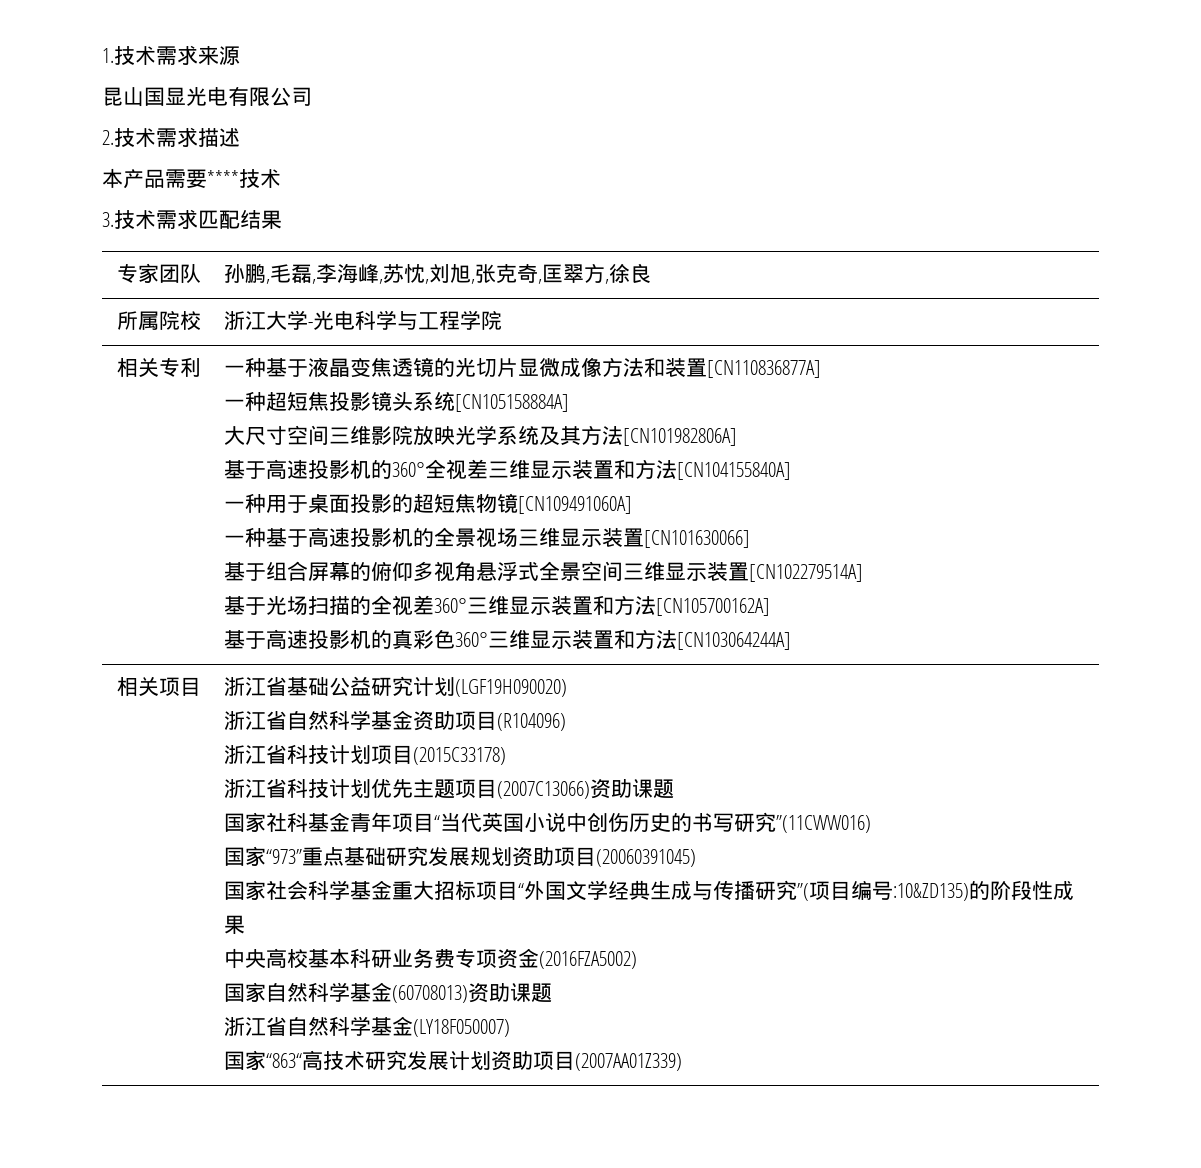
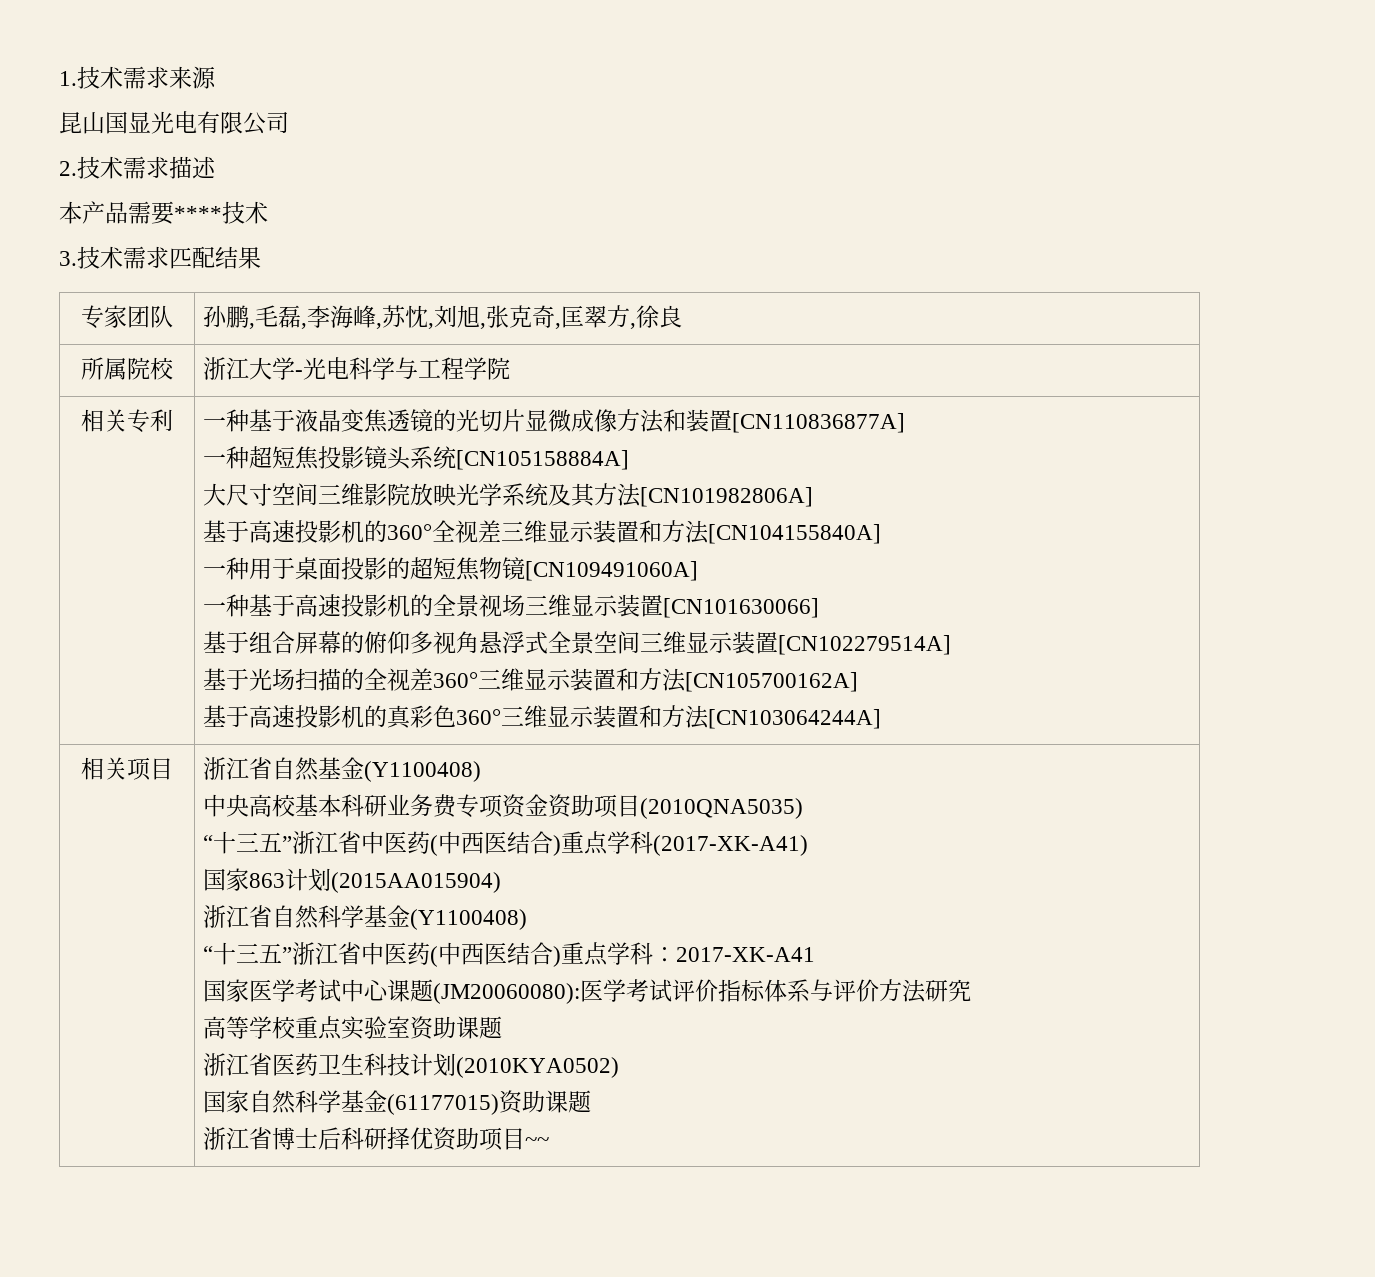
- 浙江省基础公益研究计划(LGF19H090020)
- 浙江省自然科学基金资助项目(R104096)
- 浙江省科技计划项目(2015C33178)
- 浙江省科技计划优先主题项目(2007C13066)资助课题
- 国家社科基金青年项目“当代英国小说中创伤历史的书写研究”(11CWW016)
- 国家“973”重点基础研究发展规划资助项目(20060391045)
- 国家社会科学基金重大招标项目“外国文学经典生成与传播研究”(项目编号:10&ZD135)的阶段性成果
+ 浙江省自然基金(Y1100408)
- 中央高校基本科研业务费专项资金(2016FZA5002)
- 国家自然科学基金(60708013)资助课题
- 浙江省自然科学基金(LY18F050007)
- 国家“863“高技术研究发展计划资助项目(2007AA01Z339)
+ 中央高校基本科研业务费专项资金资助项目(2010QNA5035)
+ “十三五”浙江省中医药(中西医结合)重点学科(2017-XK-A41)
+ 国家863计划(2015AA015904)
+ 浙江省自然科学基金(Y1100408)
+ “十三五”浙江省中医药(中西医结合)重点学科：2017-XK-A41
+ 国家医学考试中心课题(JM20060080):医学考试评价指标体系与评价方法研究
+ 高等学校重点实验室资助课题
+ 浙江省医药卫生科技计划(2010KYA0502)
+ 国家自然科学基金(61177015)资助课题
+ 浙江省博士后科研择优资助项目~~

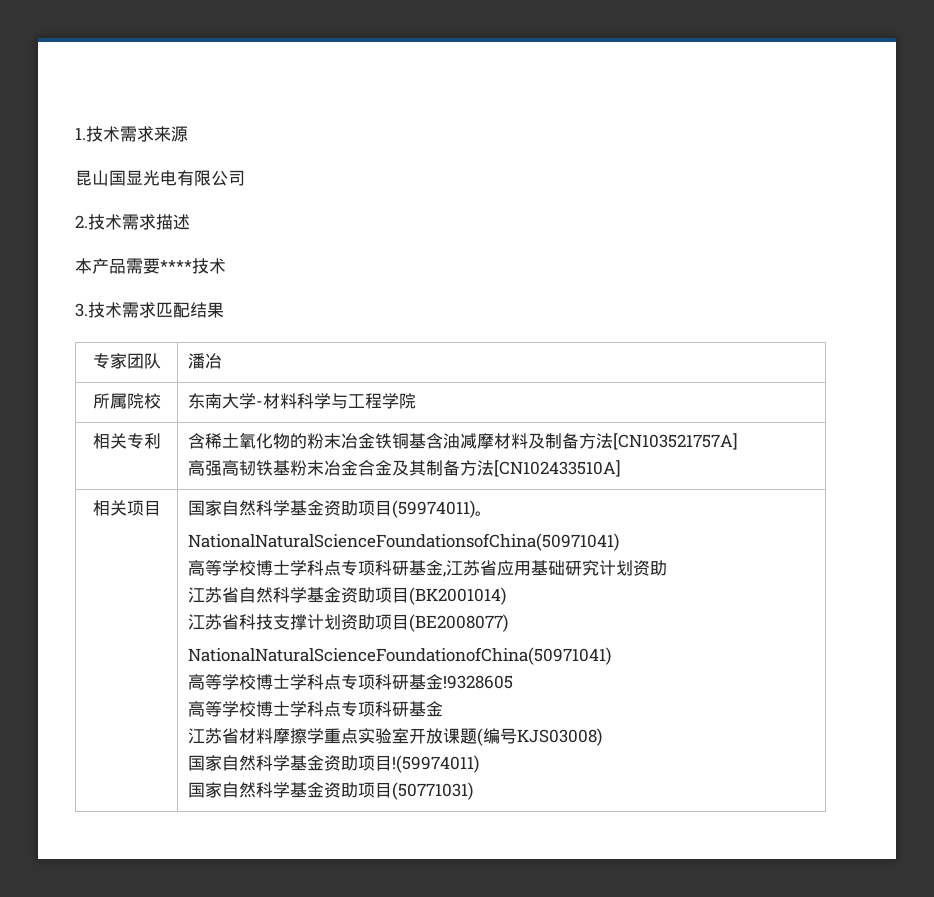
- 专家团队 | 孙鹏,毛磊,李海峰,苏忱,刘旭,张克奇,匡翠方,徐良
+ 专家团队 | 潘冶
- 所属院校 | 浙江大学-光电科学与工程学院
+ 所属院校 | 东南大学-材料科学与工程学院
- 一种基于液晶变焦透镜的光切片显微成像方法和装置[CN110836877A]
- 一种超短焦投影镜头系统[CN105158884A]
- 大尺寸空间三维影院放映光学系统及其方法[CN101982806A]
- 基于高速投影机的360°全视差三维显示装置和方法[CN104155840A]
- 一种用于桌面投影的超短焦物镜[CN109491060A]
- 一种基于高速投影机的全景视场三维显示装置[CN101630066]
- 基于组合屏幕的俯仰多视角悬浮式全景空间三维显示装置[CN102279514A]
- 基于光场扫描的全视差360°三维显示装置和方法[CN105700162A]
- 基于高速投影机的真彩色360°三维显示装置和方法[CN103064244A]
- 相关项目 | 浙江省自然基金(Y1100408)
- 中央高校基本科研业务费专项资金资助项目(2010QNA5035)
- “十三五”浙江省中医药(中西医结合)重点学科(2017-XK-A41)
- 国家863计划(2015AA015904)
- 浙江省自然科学基金(Y1100408)
- “十三五”浙江省中医药(中西医结合)重点学科：2017-XK-A41
- 国家医学考试中心课题(JM20060080):医学考试评价指标体系与评价方法研究
- 高等学校重点实验室资助课题
- 浙江省医药卫生科技计划(2010KYA0502)
- 国家自然科学基金(61177015)资助课题
- 浙江省博士后科研择优资助项目~~
+ 含稀土氧化物的粉末冶金铁铜基含油减摩材料及制备方法[CN103521757A]
+ 高强高韧铁基粉末冶金合金及其制备方法[CN102433510A]
+ 相关项目 | 国家自然科学基金资助项目(59974011)。
+ NationalNaturalScienceFoundationsofChina(50971041)
+ 高等学校博士学科点专项科研基金,江苏省应用基础研究计划资助
+ 江苏省自然科学基金资助项目(BK2001014)
+ 江苏省科技支撑计划资助项目(BE2008077)
+ NationalNaturalScienceFoundationofChina(50971041)
+ 高等学校博士学科点专项科研基金!9328605
+ 高等学校博士学科点专项科研基金
+ 江苏省材料摩擦学重点实验室开放课题(编号KJS03008)
+ 国家自然科学基金资助项目!(59974011)
+ 国家自然科学基金资助项目(50771031)

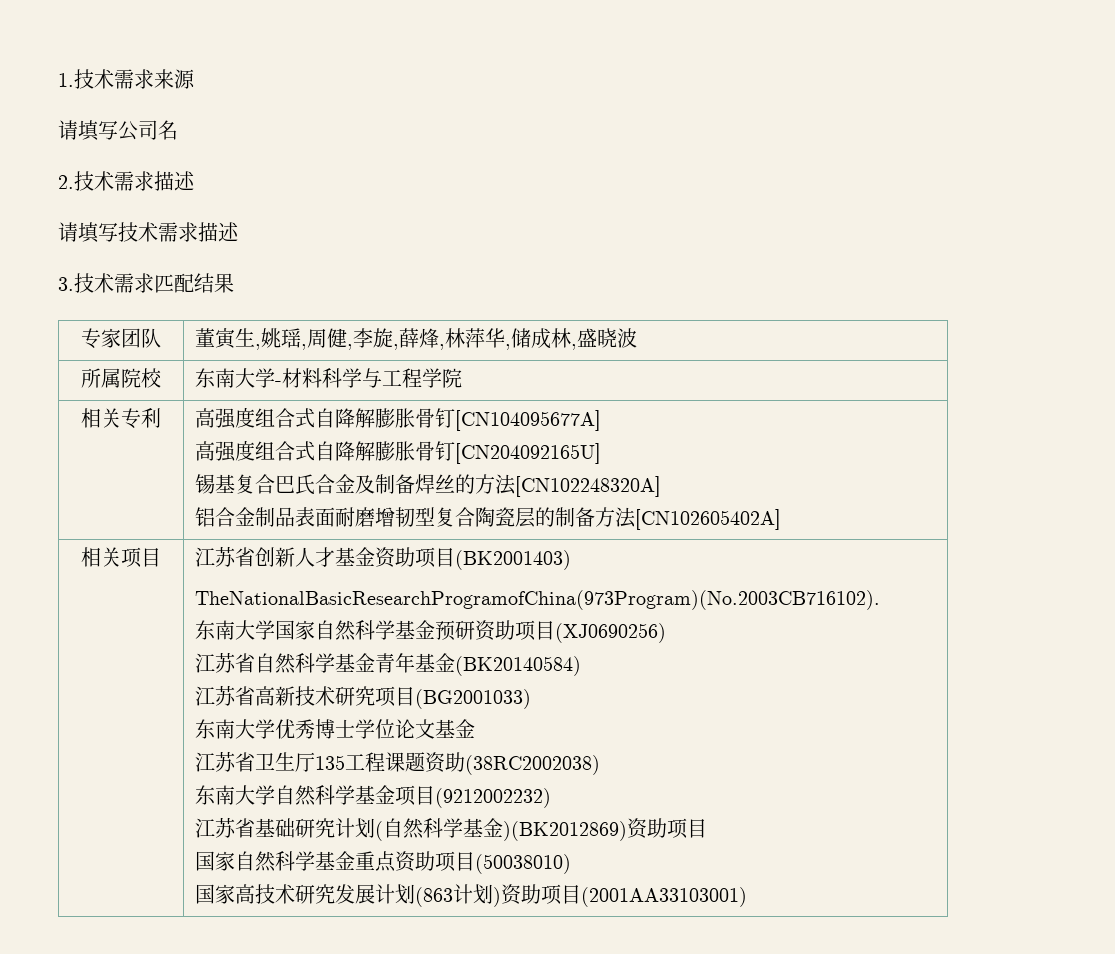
- 昆山国显光电有限公司
+ 请填写公司名
- 本产品需要****技术
+ 请填写技术需求描述
- 专家团队 | 潘冶
+ 专家团队 | 董寅生,姚瑶,周健,李旋,薛烽,林萍华,储成林,盛晓波
- 相关专利 | 含稀土氧化物的粉末冶金铁铜基含油减摩材料及制备方法[CN103521757A]
- 高强高韧铁基粉末冶金合金及其制备方法[CN102433510A]
- 相关项目 | 国家自然科学基金资助项目(59974011)。
- NationalNaturalScienceFoundationsofChina(50971041)
- 高等学校博士学科点专项科研基金,江苏省应用基础研究计划资助
+ 相关专利 | 高强度组合式自降解膨胀骨钉[CN104095677A]
+ 高强度组合式自降解膨胀骨钉[CN204092165U]
+ 锡基复合巴氏合金及制备焊丝的方法[CN102248320A]
+ 铝合金制品表面耐磨增韧型复合陶瓷层的制备方法[CN102605402A]
+ 相关项目 | 江苏省创新人才基金资助项目(BK2001403)
+ TheNationalBasicResearchProgramofChina(973Program)(No.2003CB716102).
+ 东南大学国家自然科学基金预研资助项目(XJ0690256)
- 江苏省自然科学基金资助项目(BK2001014)
- 江苏省科技支撑计划资助项目(BE2008077)
- NationalNaturalScienceFoundationofChina(50971041)
- 高等学校博士学科点专项科研基金!9328605
- 高等学校博士学科点专项科研基金
- 江苏省材料摩擦学重点实验室开放课题(编号KJS03008)
- 国家自然科学基金资助项目!(59974011)
- 国家自然科学基金资助项目(50771031)
+ 江苏省自然科学基金青年基金(BK20140584)
+ 江苏省高新技术研究项目(BG2001033)
+ 东南大学优秀博士学位论文基金
+ 江苏省卫生厅135工程课题资助(38RC2002038)
+ 东南大学自然科学基金项目(9212002232)
+ 江苏省基础研究计划(自然科学基金)(BK2012869)资助项目
+ 国家自然科学基金重点资助项目(50038010)
+ 国家高技术研究发展计划(863计划)资助项目(2001AA33103001)

